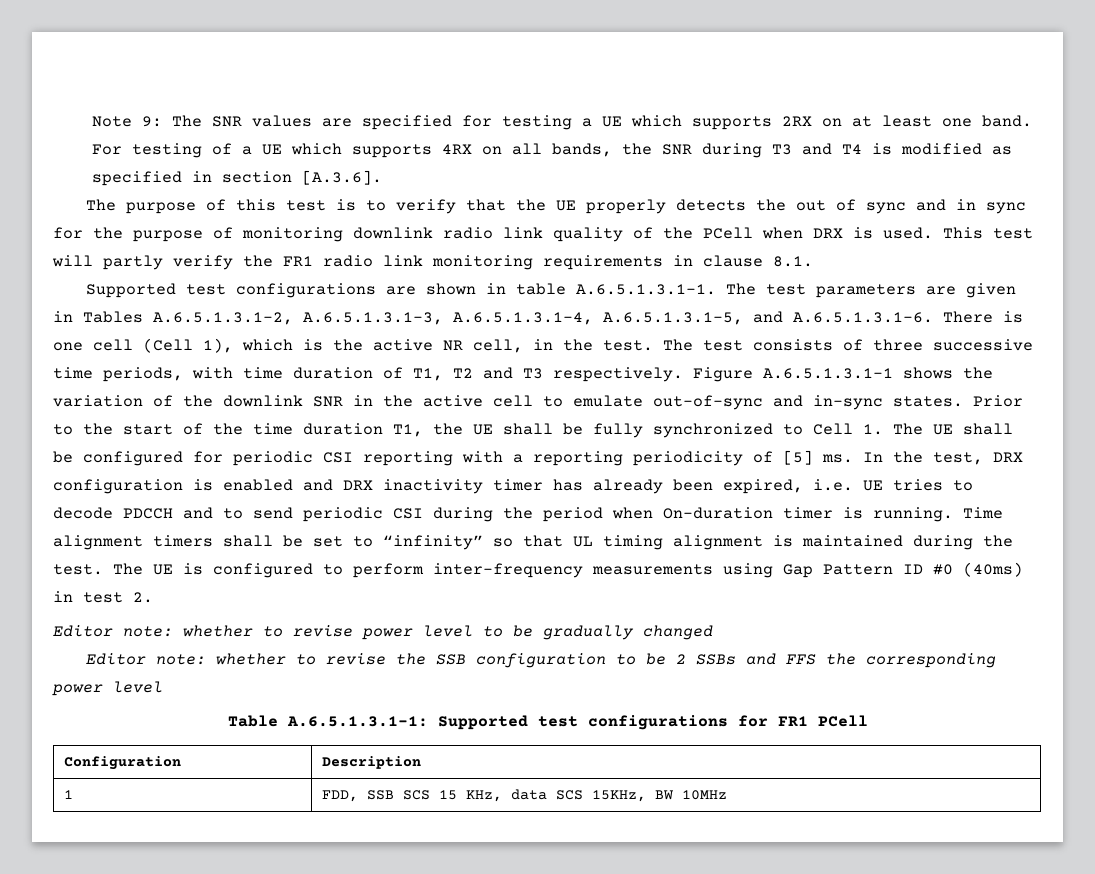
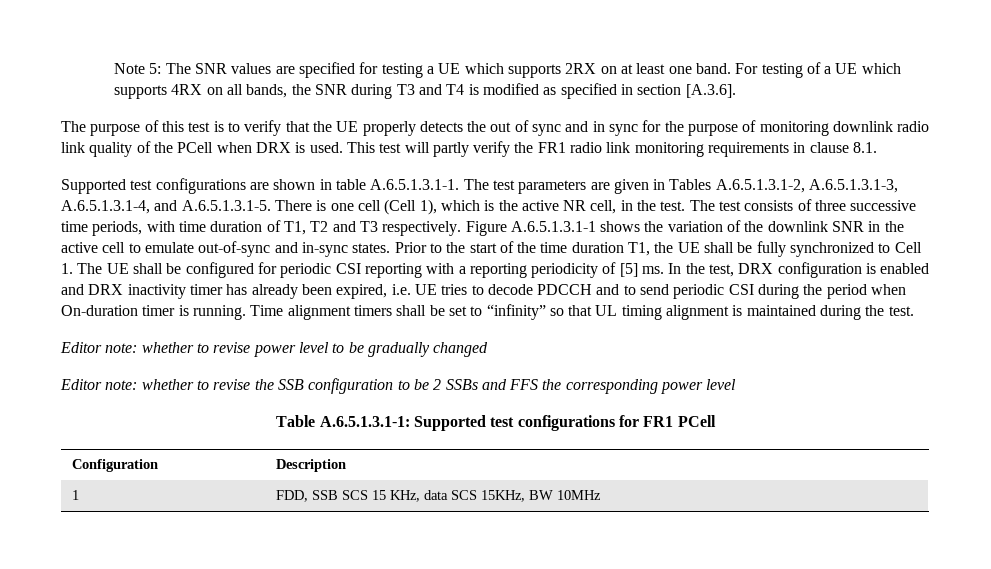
- Note 9: The SNR values are specified for testing a UE which supports 2RX on at least one band.
+ Note 5: The SNR values are specified for testing a UE which supports 2RX on at least one band.
- Supported test configurations are shown in table A.6.5.1.3.1-1. The test parameters are given in Tables A.6.5.1.3.1-2, A.6.5.1.3.1-3, A.6.5.1.3.1-4, A.6.5.1.3.1-5, and A.6.5.1.3.1-6. There is one cell (Cell 1), which is the active NR cell, in the test.
+ Supported test configurations are shown in table A.6.5.1.3.1-1. The test parameters are given in Tables A.6.5.1.3.1-2, A.6.5.1.3.1-3, A.6.5.1.3.1-4, and A.6.5.1.3.1-5. There is one cell (Cell 1), which is the active NR cell, in the test.
- The UE is configured to perform inter-frequency measurements using Gap Pattern ID #0 (40ms) in test 2.

